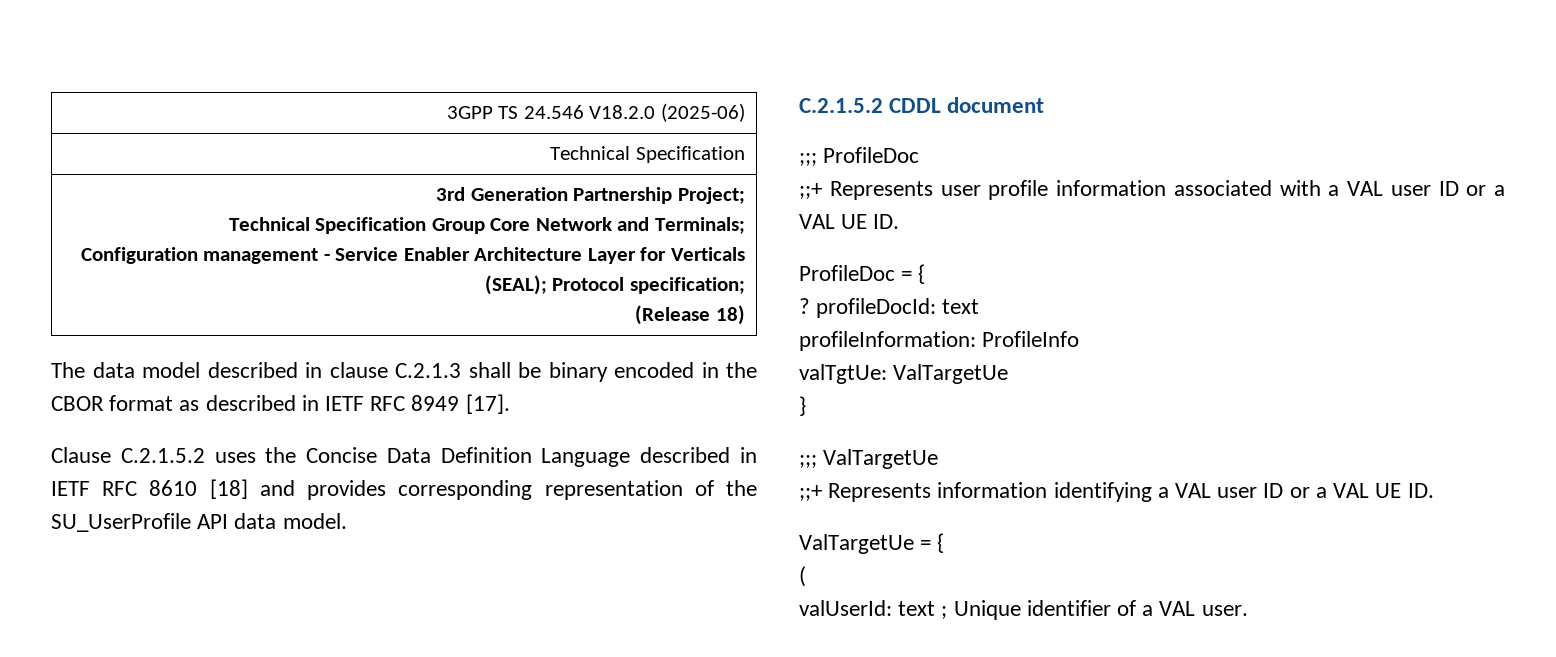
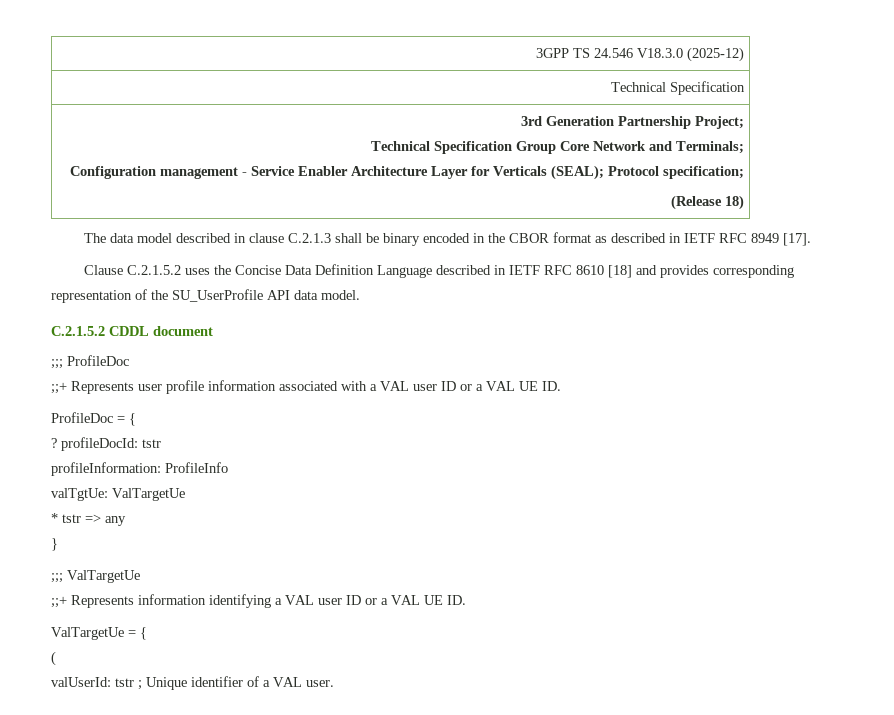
- 3GPP TS 24.546 V18.2.0 (2025-06)
+ 3GPP TS 24.546 V18.3.0 (2025-12)
- ? profileDocId: text
+ ? profileDocId: tstr
+ * tstr => any
- valUserId: text ; Unique identifier of a VAL user.
+ valUserId: tstr ; Unique identifier of a VAL user.

